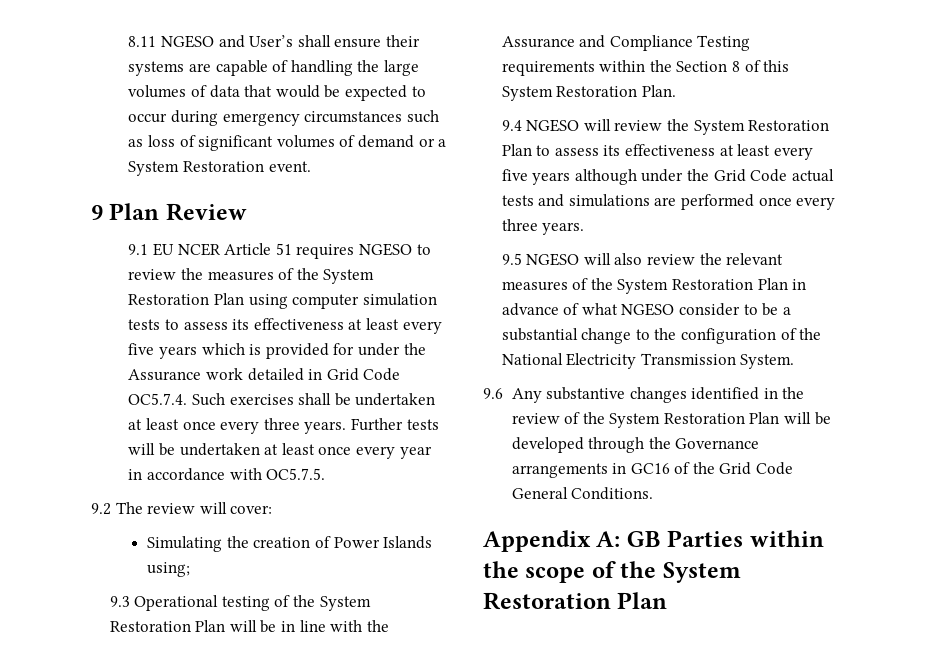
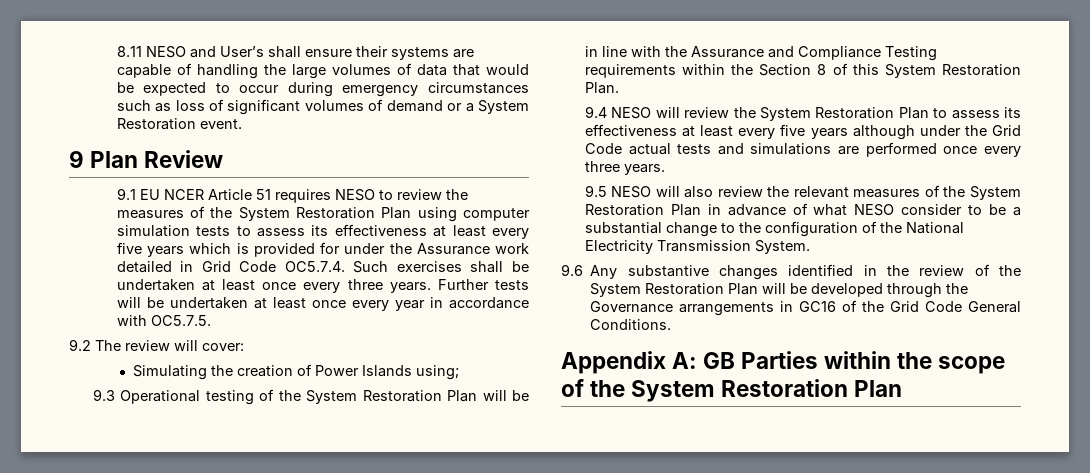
- 8.11 NGESO and User’s shall ensure their systems are capable of handling the large volumes of data that would be expected to occur during emergency circumstances such as loss of significant volumes of demand or a System Restoration event.
+ 8.11 NESO and User’s shall ensure their systems are capable of handling the large volumes of data that would be expected to occur during emergency circumstances such as loss of significant volumes of demand or a System Restoration event.
- 9.1 EU NCER Article 51 requires NGESO to review the measures of the System Restoration Plan using computer simulation tests to assess its effectiveness at least every five years which is provided for under the Assurance work detailed in Grid Code OC5.7.4. Such exercises shall be undertaken at least once every three years.
+ 9.1 EU NCER Article 51 requires NESO to review the measures of the System Restoration Plan using computer simulation tests to assess its effectiveness at least every five years which is provided for under the Assurance work detailed in Grid Code OC5.7.4. Such exercises shall be undertaken at least once every three years.
- 9.4 NGESO will review the System Restoration Plan to assess its effectiveness at least every five years although under the Grid Code actual tests and simulations are performed once every three years.
+ 9.4 NESO will review the System Restoration Plan to assess its effectiveness at least every five years although under the Grid Code actual tests and simulations are performed once every three years.
- 9.5 NGESO will also review the relevant measures of the System Restoration Plan in advance of what NGESO consider to be a substantial change to the configuration of the National Electricity Transmission System.
+ 9.5 NESO will also review the relevant measures of the System Restoration Plan in advance of what NESO consider to be a substantial change to the configuration of the National Electricity Transmission System.

